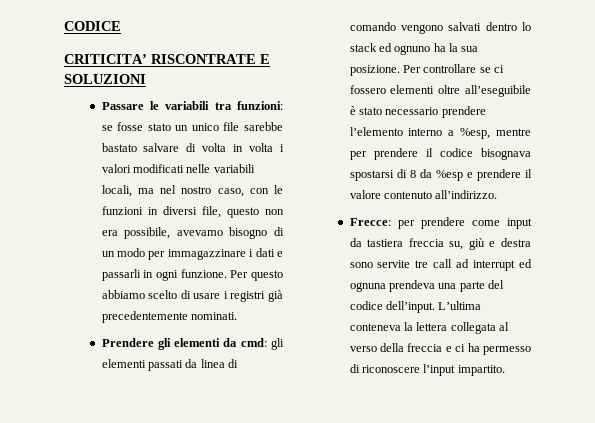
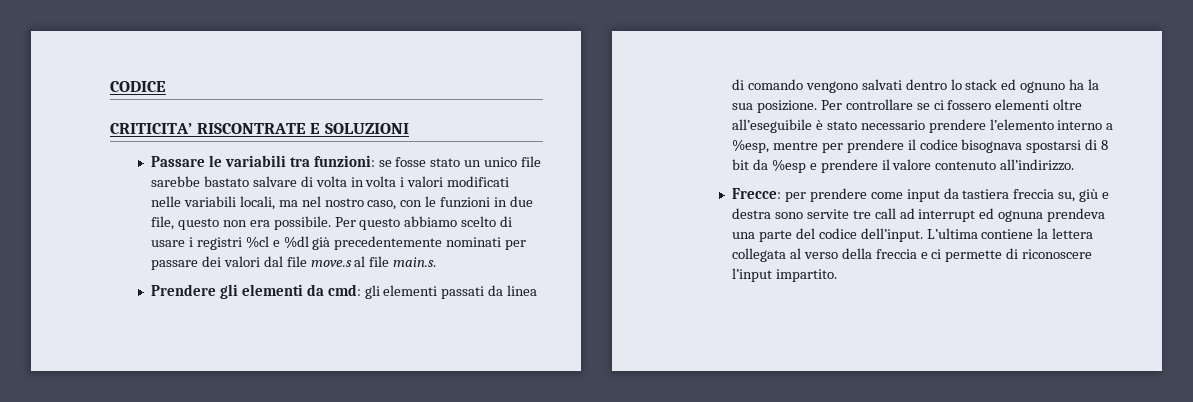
- Passare le variabili tra funzioni: se fosse stato un unico file sarebbe bastato salvare di volta in volta i valori modificati nelle variabili locali, ma nel nostro caso, con le funzioni in diversi file, questo non era possibile, avevamo bisogno di un modo per immagazzinare i dati e passarli in ogni funzione.
+ Passare le variabili tra funzioni: se fosse stato un unico file sarebbe bastato salvare di volta in volta i valori modificati nelle variabili locali, ma nel nostro caso, con le funzioni in due file, questo non era possibile.
- Per questo abbiamo scelto di usare i registri già precedentemente nominati.
+ Per questo abbiamo scelto di usare i registri %cl e %dl già precedentemente nominati per passare dei valori dal file move.s al file main.s.
- Per controllare se ci fossero elementi oltre all’eseguibile è stato necessario prendere l’elemento interno a %esp, mentre per prendere il codice bisognava spostarsi di 8 da %esp e prendere il valore contenuto all’indirizzo.
+ Per controllare se ci fossero elementi oltre all’eseguibile è stato necessario prendere l’elemento interno a %esp, mentre per prendere il codice bisognava spostarsi di 8 bit da %esp e prendere il valore contenuto all’indirizzo.
- L’ultima conteneva la lettera collegata al verso della freccia e ci ha permesso di riconoscere l’input impartito.
+ L’ultima contiene la lettera collegata al verso della freccia e ci permette di riconoscere l’input impartito.

